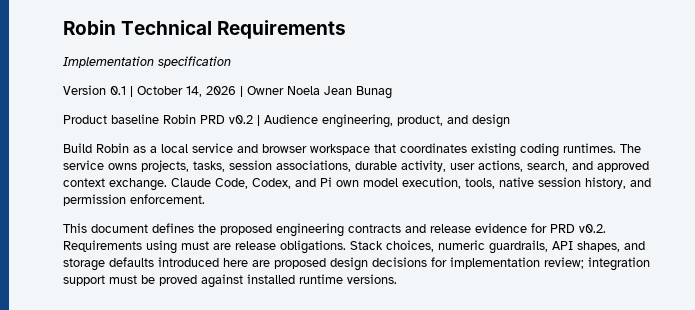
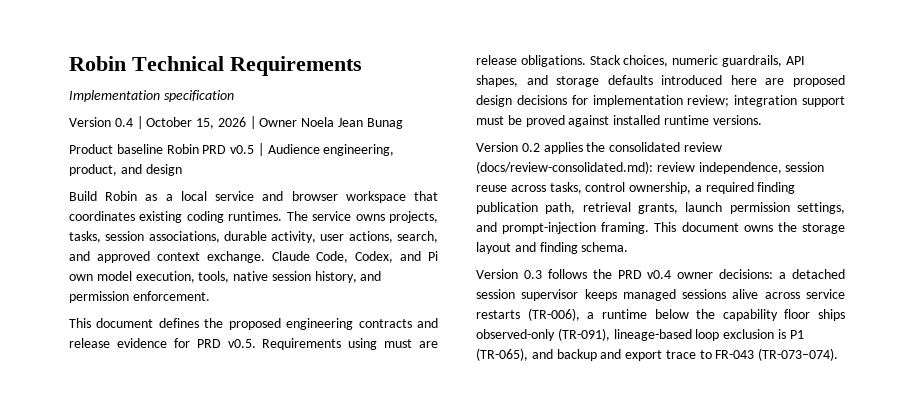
- Version 0.1 | October 14, 2026 | Owner Noela Jean Bunag
+ Version 0.4 | October 15, 2026 | Owner Noela Jean Bunag
- Product baseline Robin PRD v0.2 | Audience engineering, product, and design
+ Product baseline Robin PRD v0.5 | Audience engineering, product, and design
- This document defines the proposed engineering contracts and release evidence for PRD v0.2. Requirements using must are release obligations.
+ This document defines the proposed engineering contracts and release evidence for PRD v0.5. Requirements using must are release obligations.
+ Version 0.2 applies the consolidated review (docs/review-consolidated.md): review independence, session reuse across tasks, control ownership, a required finding publication path, retrieval grants, launch permission settings, and prompt-injection framing. This document owns the storage layout and finding schema.
+ Version 0.3 follows the PRD v0.4 owner decisions: a detached session supervisor keeps managed sessions alive across service restarts (TR-006), a runtime below the capability floor ships observed-only (TR-091), lineage-based loop exclusion is P1 (TR-065), and backup and export trace to FR-043 (TR-073–074).

